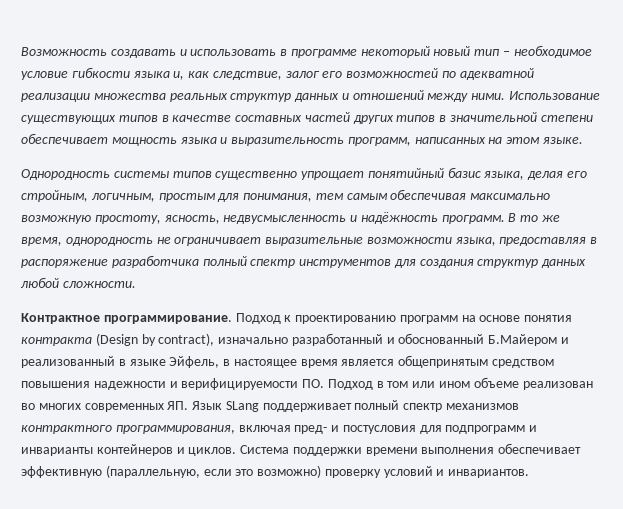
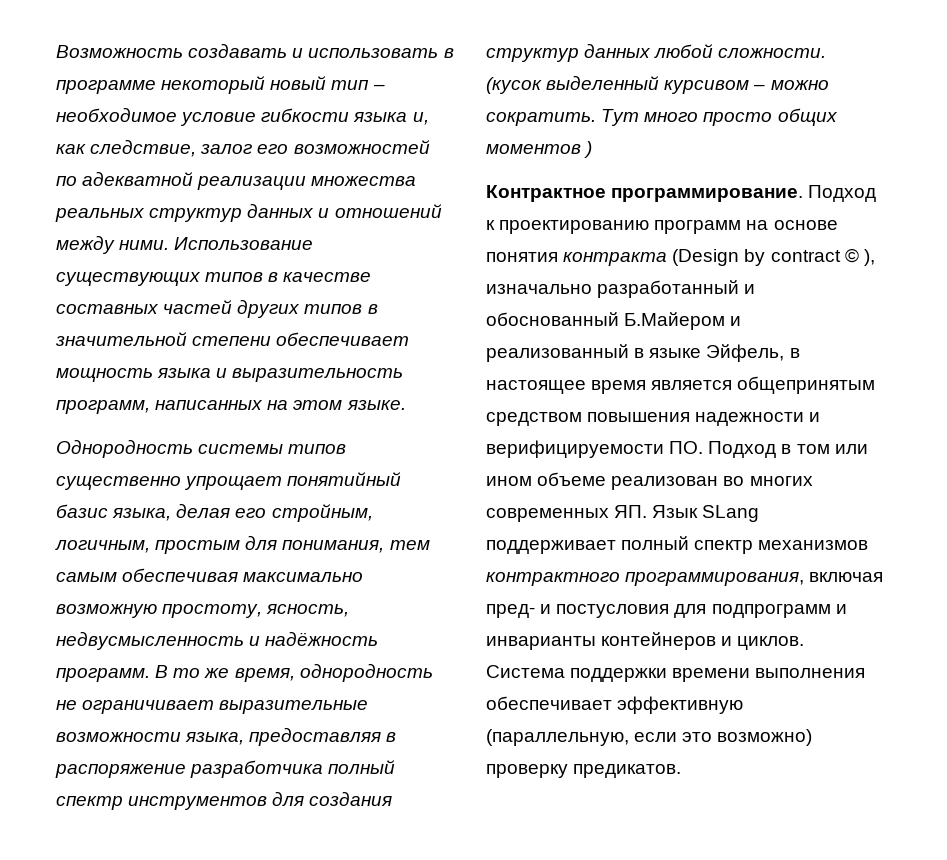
+ (кусок выделенный курсивом – можно сократить. Тут много просто общих моментов )
- Подход к проектированию программ на основе понятия контракта (Design by contract), изначально разработанный и обоснованный Б.Майером и реализованный в языке Эйфель, в настоящее время является общепринятым средством повышения надежности и верифицируемости ПО. Подход в том или ином объеме реализован во многих современных ЯП. Язык SLang поддерживает полный спектр механизмов контрактного программирования, включая пред- и постусловия для подпрограмм и инварианты контейнеров и циклов.
+ Подход к проектированию программ на основе понятия контракта (Design by contract © ), изначально разработанный и обоснованный Б.Майером и реализованный в языке Эйфель, в настоящее время является общепринятым средством повышения надежности и верифицируемости ПО. Подход в том или ином объеме реализован во многих современных ЯП. Язык SLang поддерживает полный спектр механизмов контрактного программирования, включая пред- и постусловия для подпрограмм и инварианты контейнеров и циклов.
- Система поддержки времени выполнения обеспечивает эффективную (параллельную, если это возможно) проверку условий и инвариантов.
+ Система поддержки времени выполнения обеспечивает эффективную (параллельную, если это возможно) проверку предикатов.

